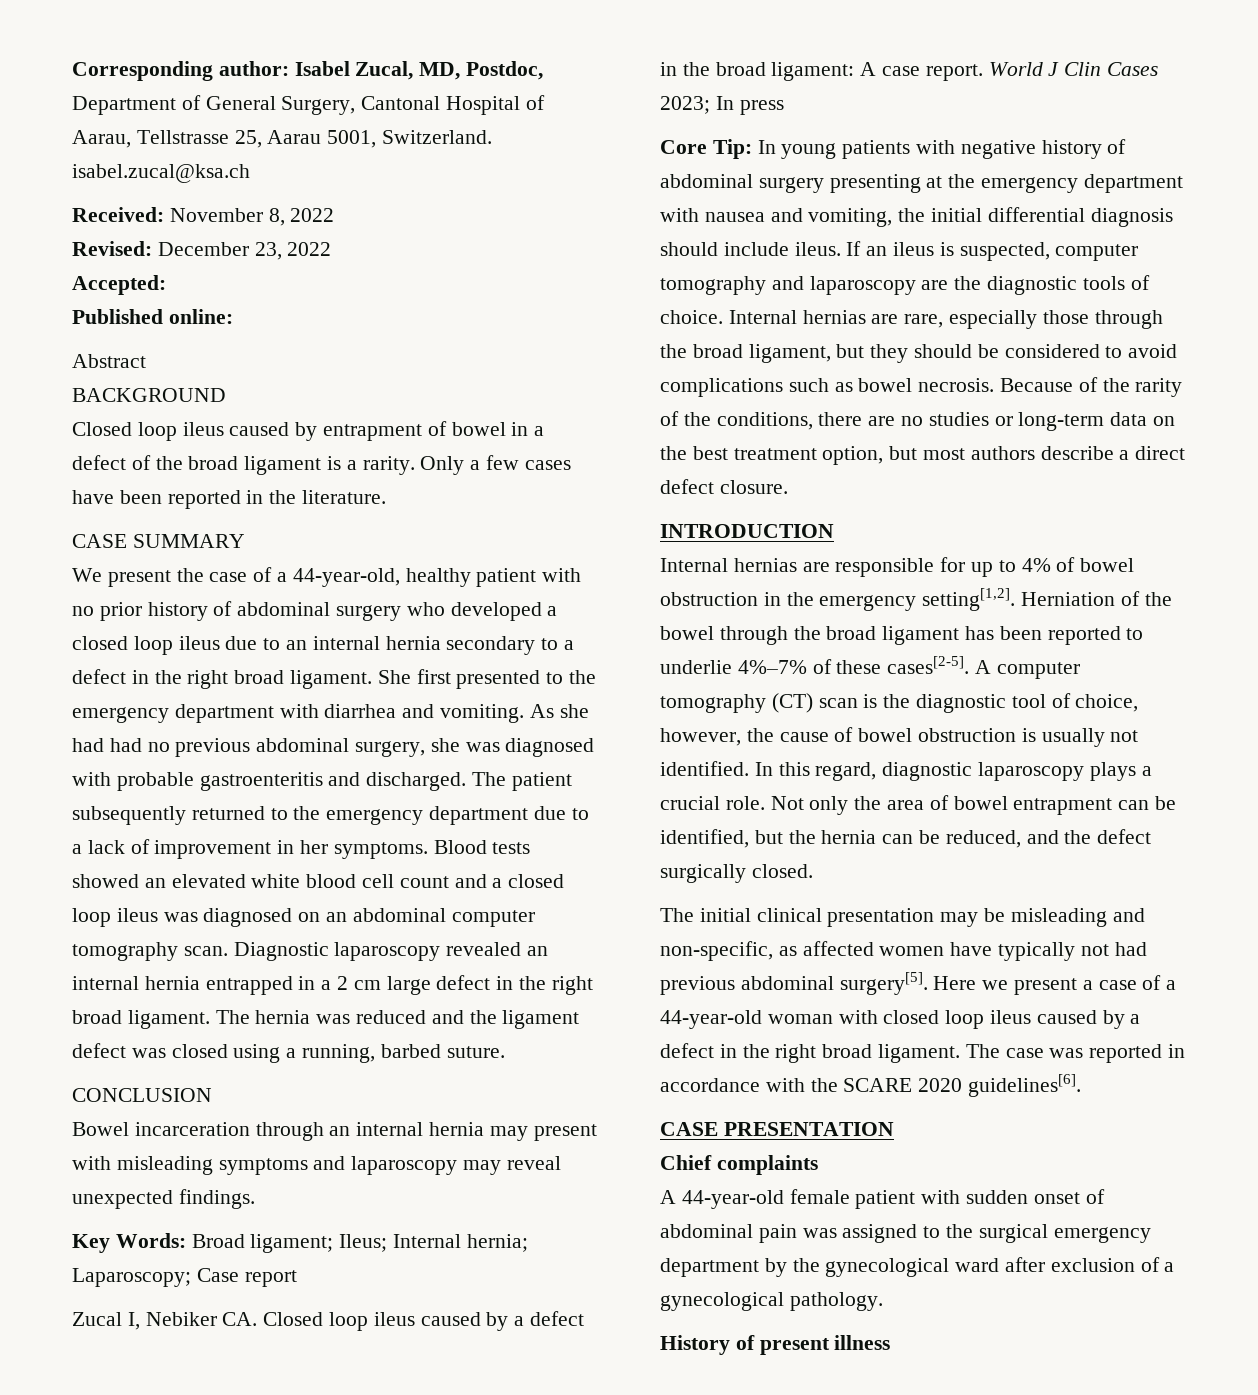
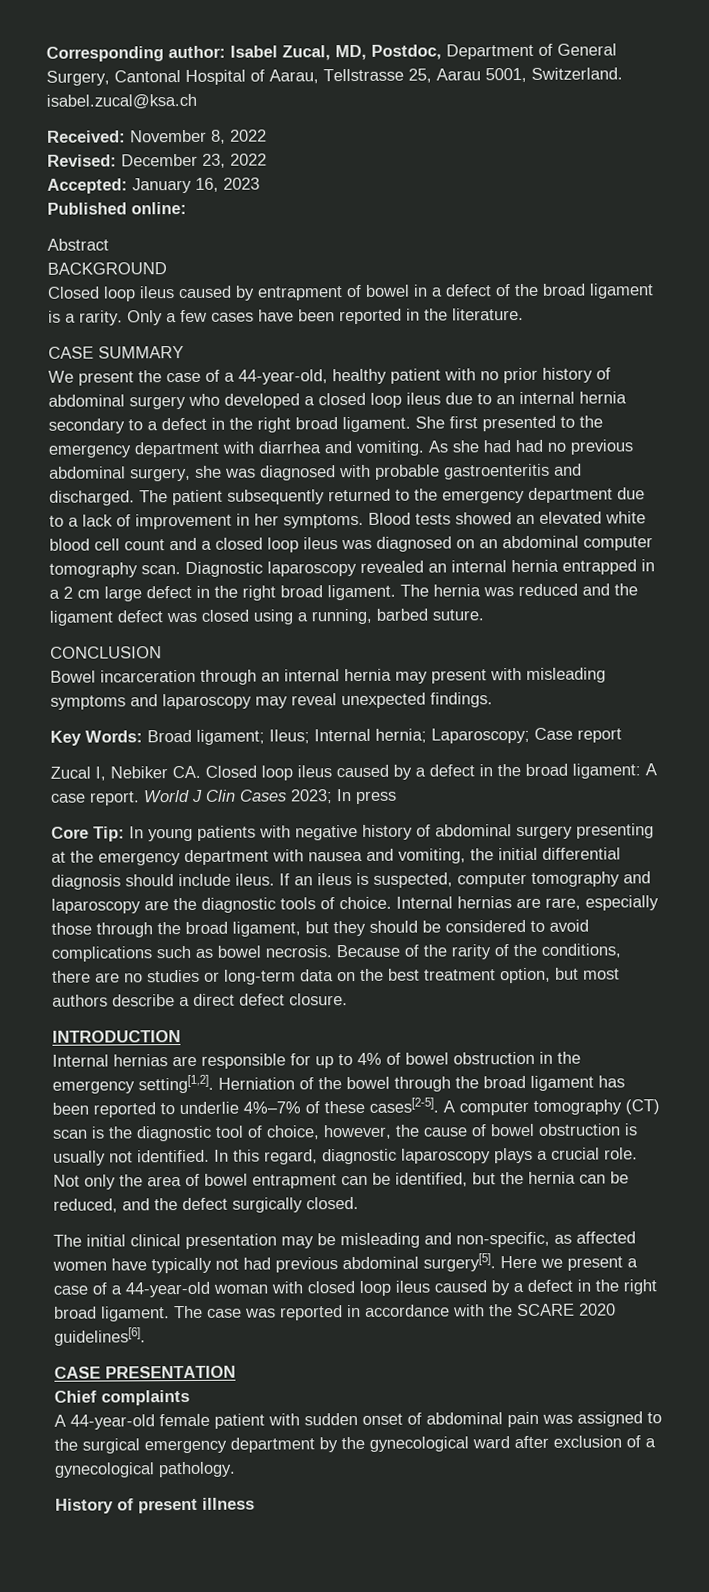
- Accepted:
+ Accepted: January 16, 2023

